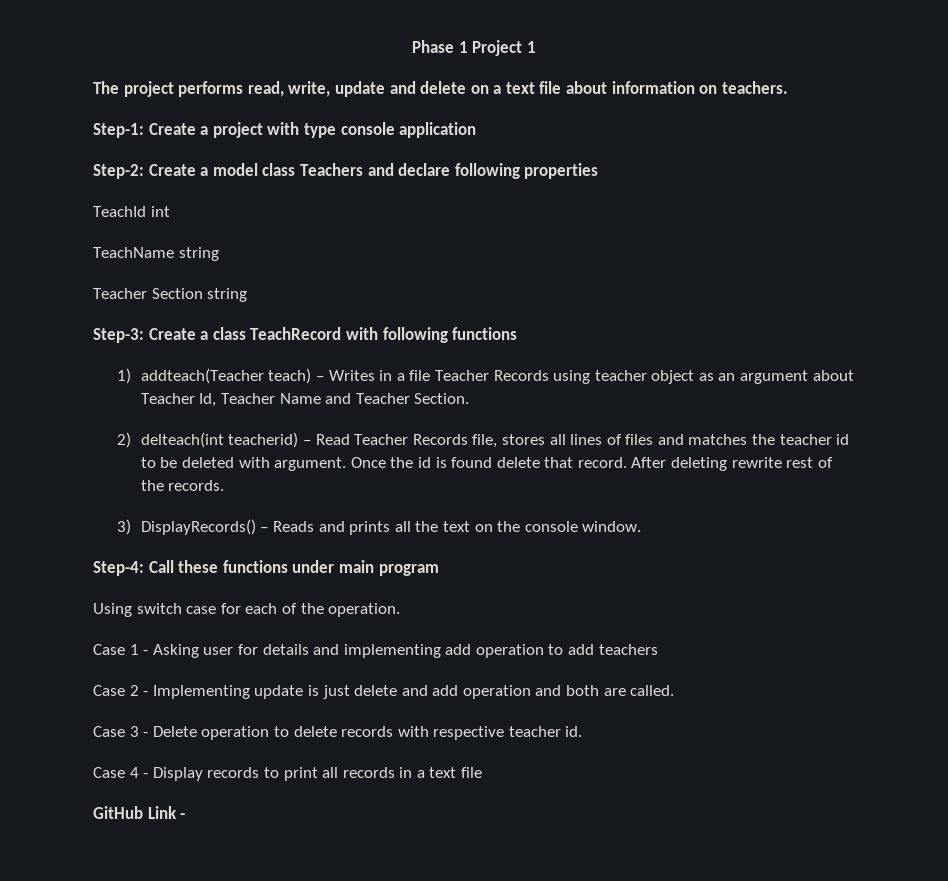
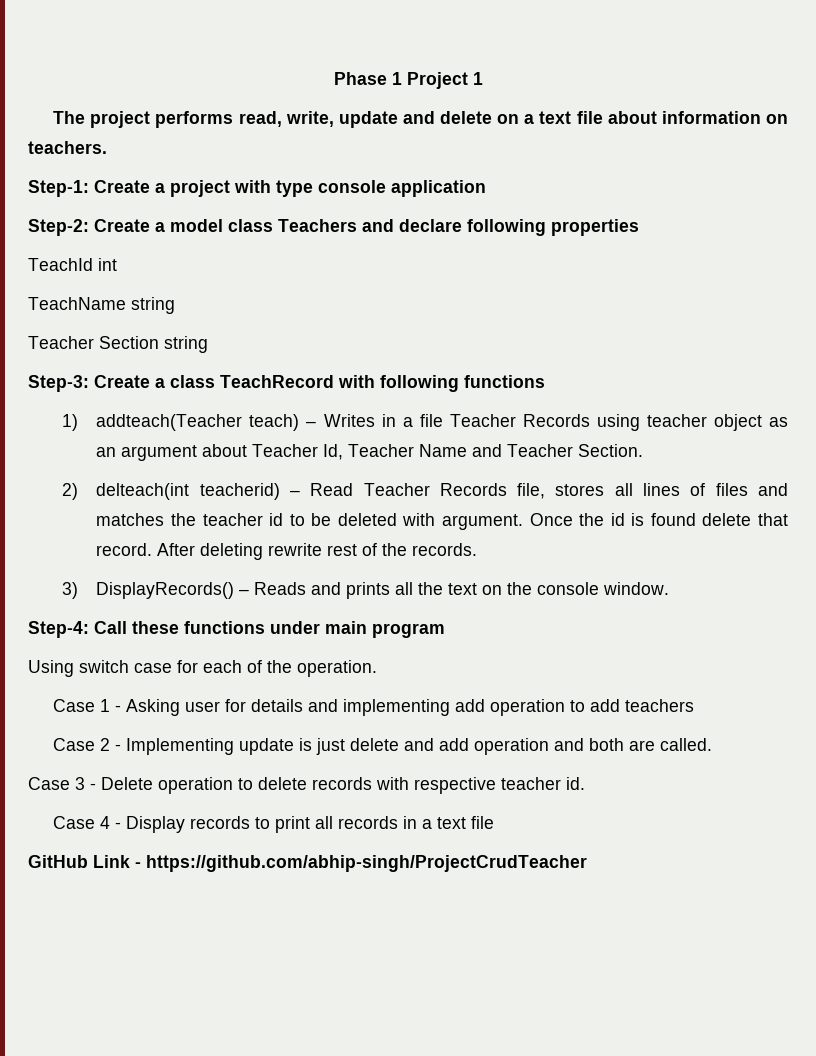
- GitHub Link -
+ GitHub Link - https://github.com/abhip-singh/ProjectCrudTeacher

